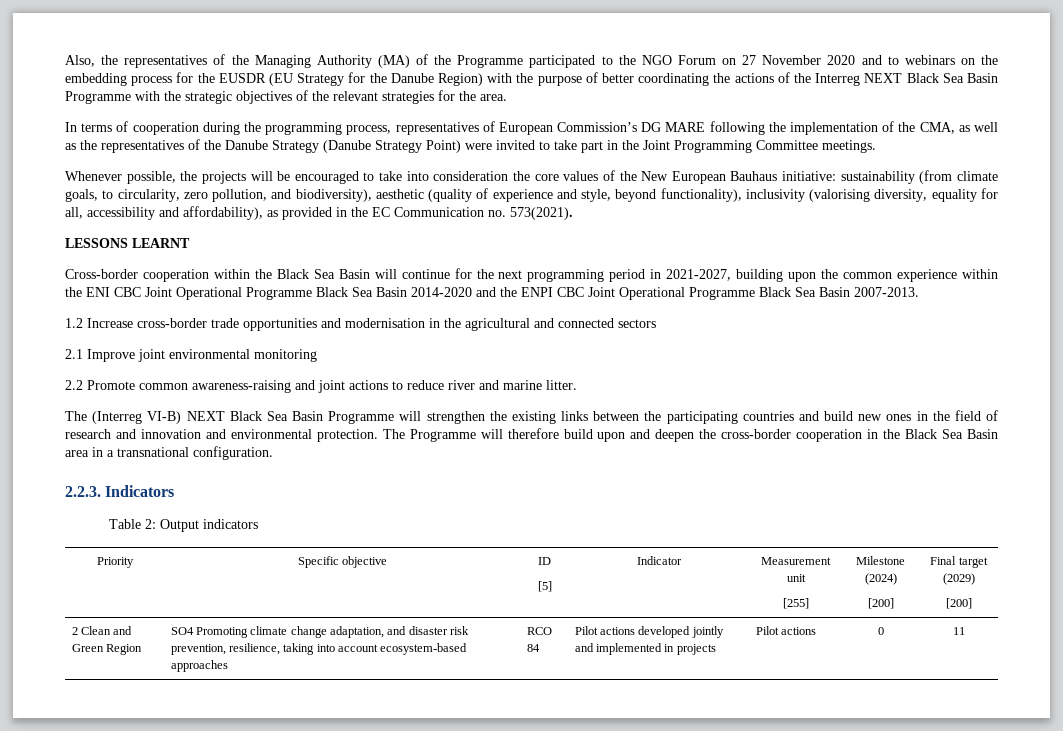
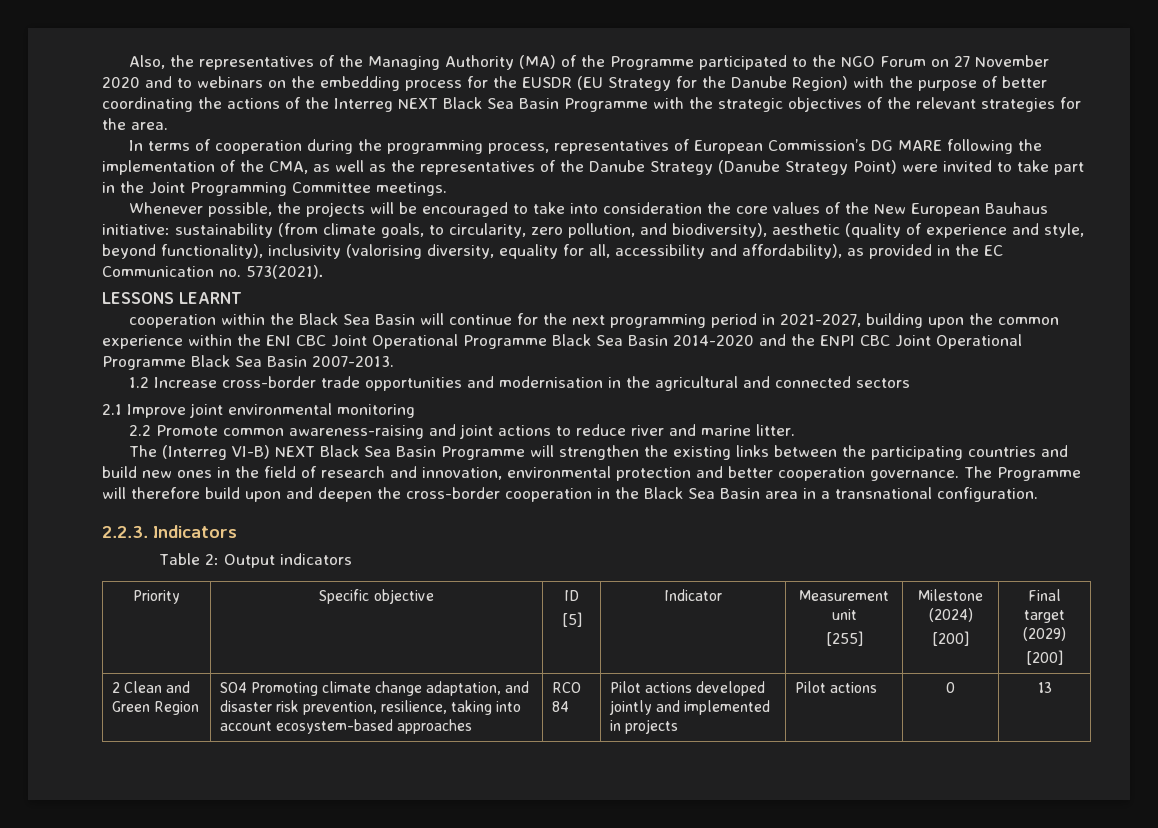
- Cross-border cooperation within the Black Sea Basin will continue for the next programming period in 2021-2027, building upon the common experience within the ENI CBC Joint Operational Programme Black Sea Basin 2014-2020 and the ENPI CBC Joint Operational Programme Black Sea Basin 2007-2013.
+ cooperation within the Black Sea Basin will continue for the next programming period in 2021-2027, building upon the common experience within the ENI CBC Joint Operational Programme Black Sea Basin 2014-2020 and the ENPI CBC Joint Operational Programme Black Sea Basin 2007-2013.
- The (Interreg VI-B) NEXT Black Sea Basin Programme will strengthen the existing links between the participating countries and build new ones in the field of research and innovation and environmental protection.
+ The (Interreg VI-B) NEXT Black Sea Basin Programme will strengthen the existing links between the participating countries and build new ones in the field of research and innovation, environmental protection and better cooperation governance.
- 2 Clean and Green Region | SO4 Promoting climate change adaptation, and disaster risk prevention, resilience, taking into account ecosystem-based approaches | RCO 84 | Pilot actions developed jointly and implemented in projects | Pilot actions | 0 | 11
+ 2 Clean and Green Region | SO4 Promoting climate change adaptation, and disaster risk prevention, resilience, taking into account ecosystem-based approaches | RCO 84 | Pilot actions developed jointly and implemented in projects | Pilot actions | 0 | 13

